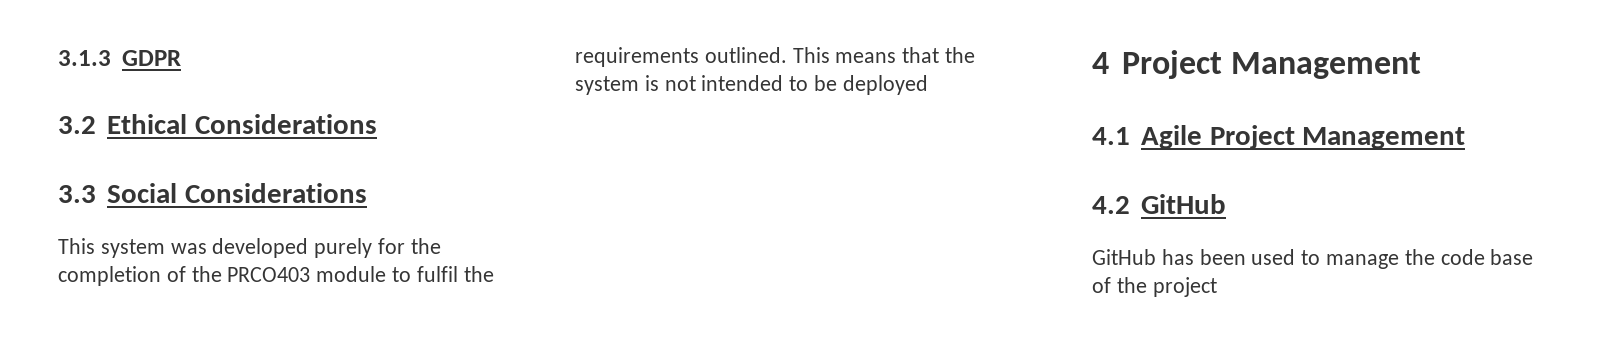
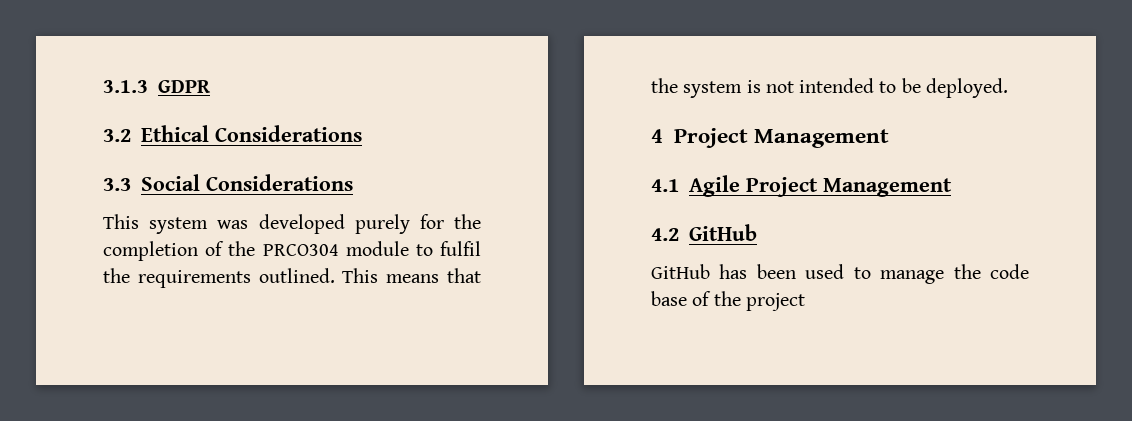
- This system was developed purely for the completion of the PRCO403 module to fulfil the requirements outlined.
+ This system was developed purely for the completion of the PRCO304 module to fulfil the requirements outlined.
- This means that the system is not intended to be deployed
+ This means that the system is not intended to be deployed.

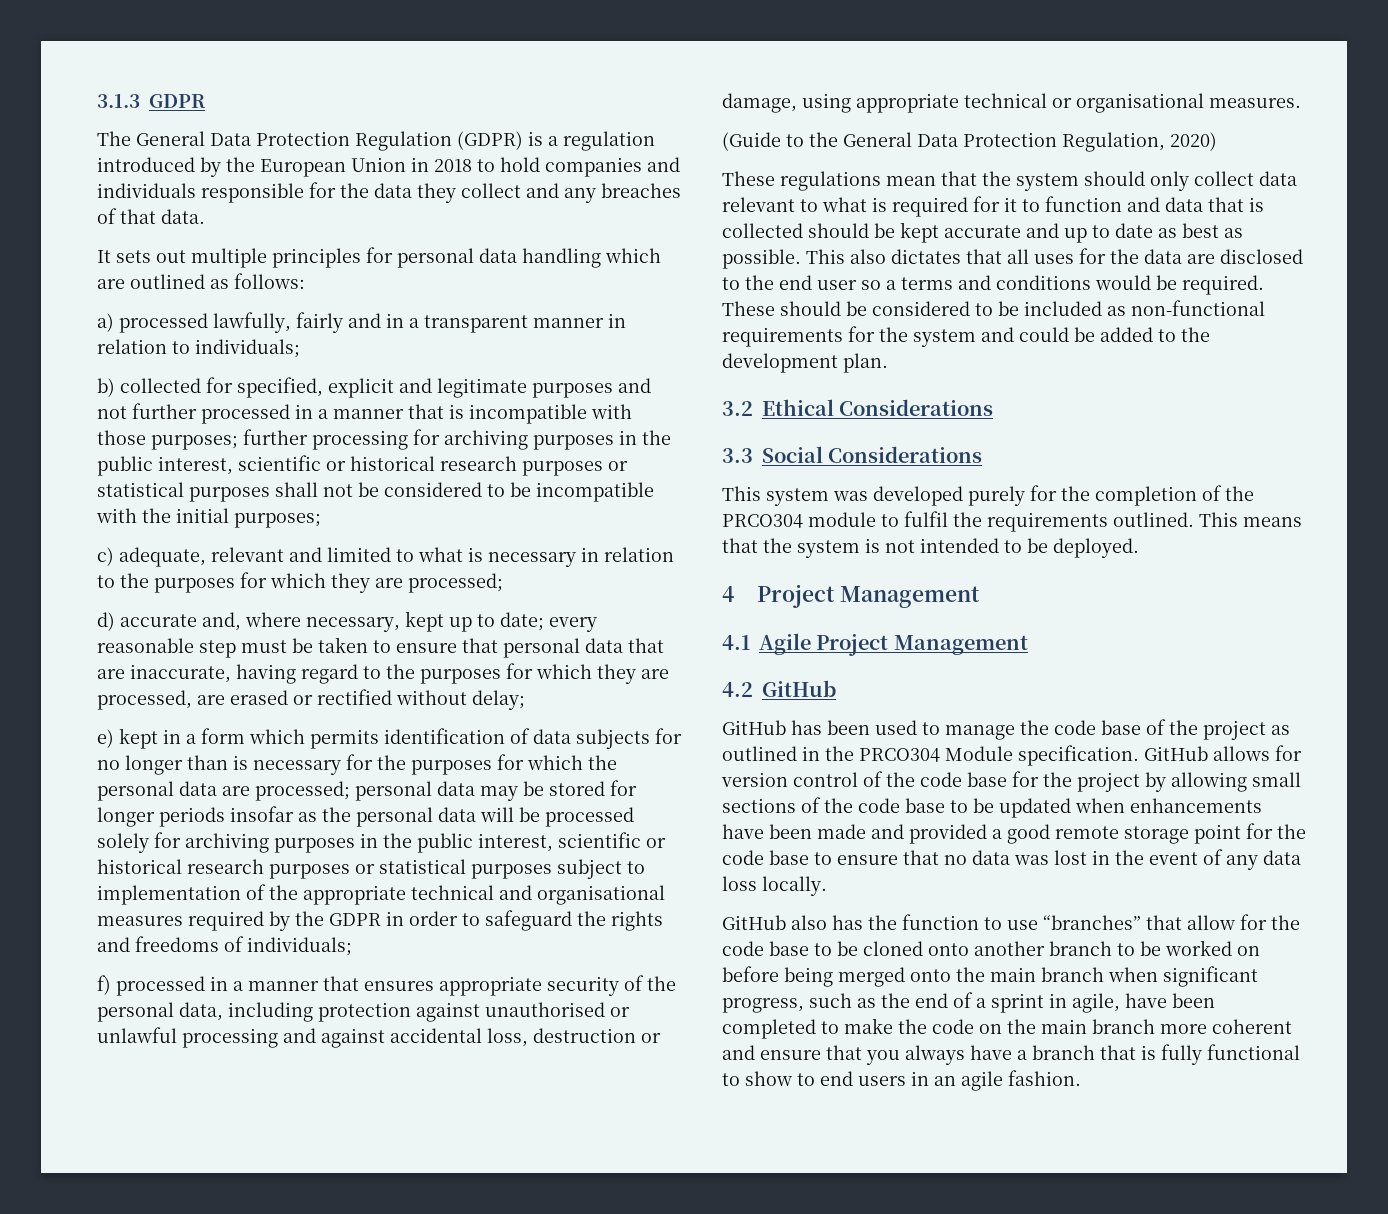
+ The General Data Protection Regulation (GDPR) is a regulation introduced by the European Union in 2018 to hold companies and individuals responsible for the data they collect and any breaches of that data.
+ It sets out multiple principles for personal data handling which are outlined as follows:
+ a) processed lawfully, fairly and in a transparent manner in relation to individuals;
+ b) collected for specified, explicit and legitimate purposes and not further processed in a manner that is incompatible with those purposes; further processing for archiving purposes in the public interest, scientific or historical research purposes or statistical purposes shall not be considered to be incompatible with the initial purposes;
+ c) adequate, relevant and limited to what is necessary in relation to the purposes for which they are processed;
+ d) accurate and, where necessary, kept up to date; every reasonable step must be taken to ensure that personal data that are inaccurate, having regard to the purposes for which they are processed, are erased or rectified without delay;
+ e) kept in a form which permits identification of data subjects for no longer than is necessary for the purposes for which the personal data are processed; personal data may be stored for longer periods insofar as the personal data will be processed solely for archiving purposes in the public interest, scientific or historical research purposes or statistical purposes subject to implementation of the appropriate technical and organisational measures required by the GDPR in order to safeguard the rights and freedoms of individuals;
+ f) processed in a manner that ensures appropriate security of the personal data, including protection against unauthorised or unlawful processing and against accidental loss, destruction or damage, using appropriate technical or organisational measures.
+ (Guide to the General Data Protection Regulation, 2020)
+ These regulations mean that the system should only collect data relevant to what is required for it to function and data that is collected should be kept accurate and up to date as best as possible. This also dictates that all uses for the data are disclosed to the end user so a terms and conditions would be required. These should be considered to be included as non-functional requirements for the system and could be added to the development plan.
- GitHub has been used to manage the code base of the project
+ GitHub has been used to manage the code base of the project as outlined in the PRCO304 Module specification. GitHub allows for version control of the code base for the project by allowing small sections of the code base to be updated when enhancements have been made and provided a good remote storage point for the code base to ensure that no data was lost in the event of any data loss locally.
+ GitHub also has the function to use “branches” that allow for the code base to be cloned onto another branch to be worked on before being merged onto the main branch when significant progress, such as the end of a sprint in agile, have been completed to make the code on the main branch more coherent and ensure that you always have a branch that is fully functional to show to end users in an agile fashion.

